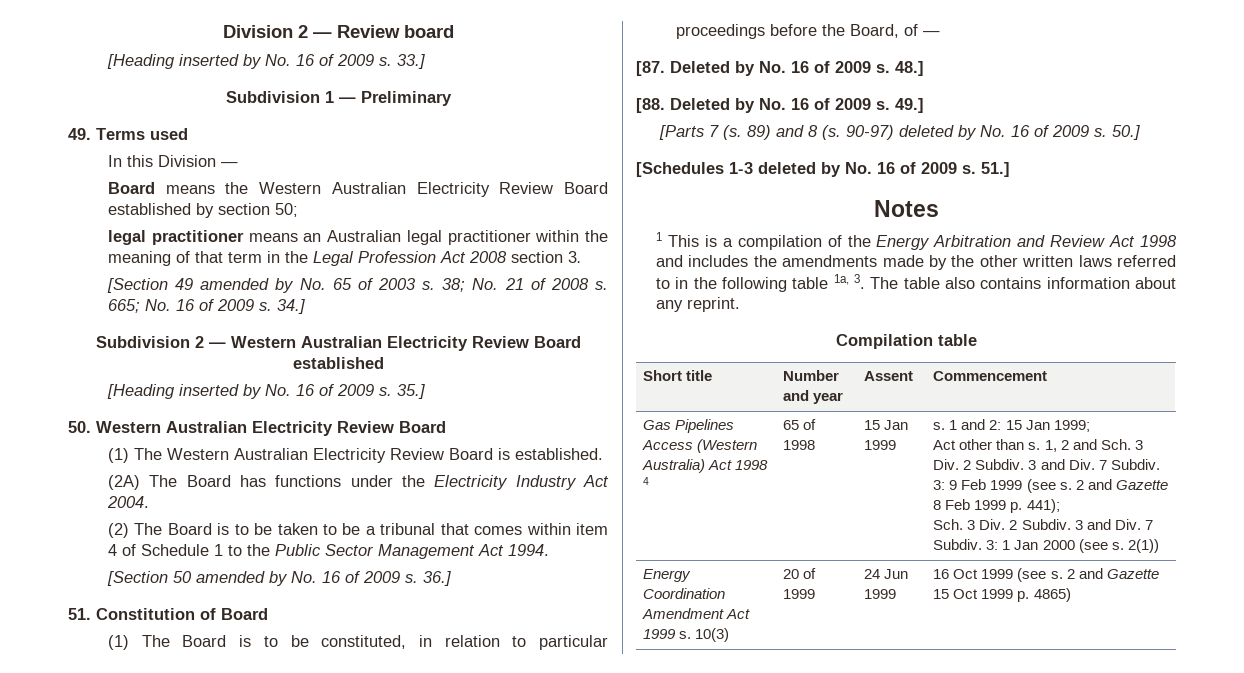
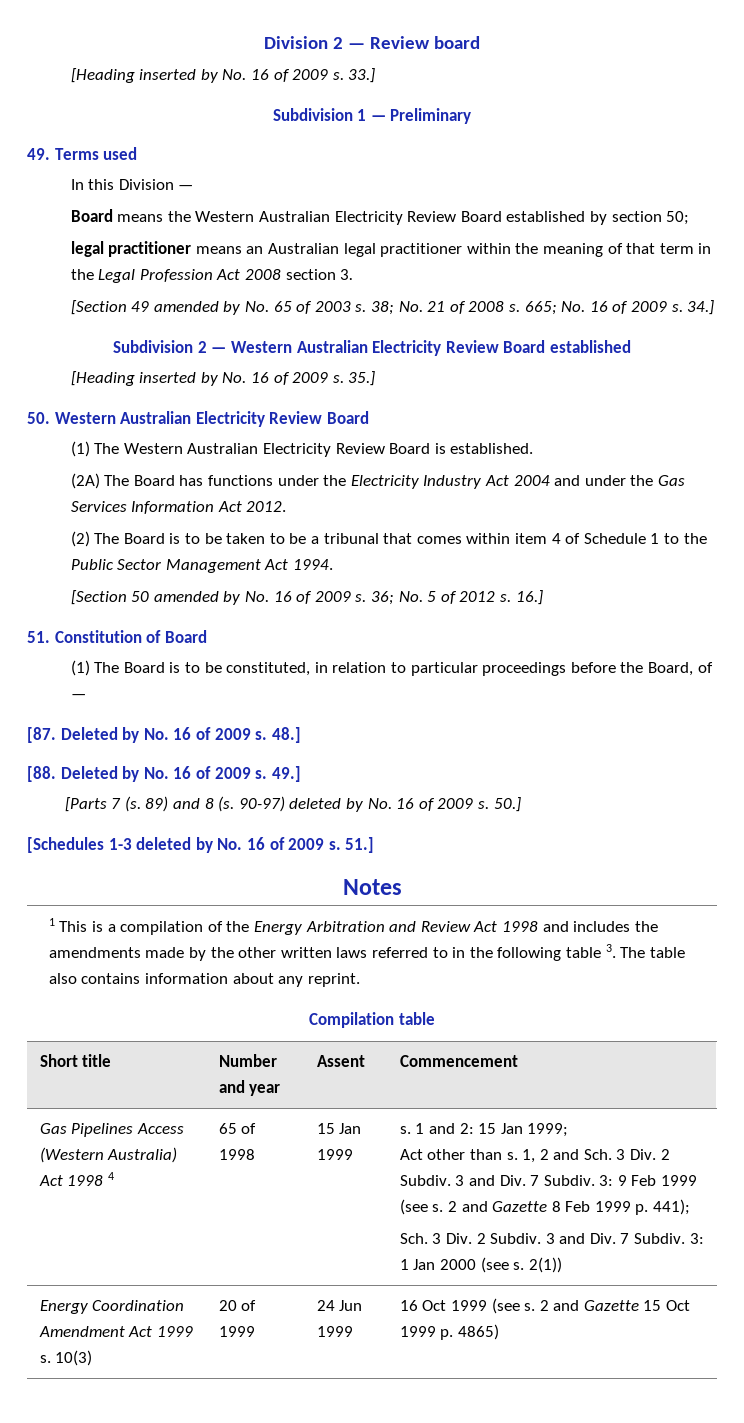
- (2A) The Board has functions under the Electricity Industry Act 2004.
+ (2A) The Board has functions under the Electricity Industry Act 2004 and under the Gas Services Information Act 2012.
- 36.]
+ 36; No. 5 of 2012 s. 16.]
- 1 This is a compilation of the Energy Arbitration and Review Act 1998 and includes the amendments made by the other written laws referred to in the following table 1a, 3. The table also contains information about any reprint.
+ 1 This is a compilation of the Energy Arbitration and Review Act 1998 and includes the amendments made by the other written laws referred to in the following table 3. The table also contains information about any reprint.

